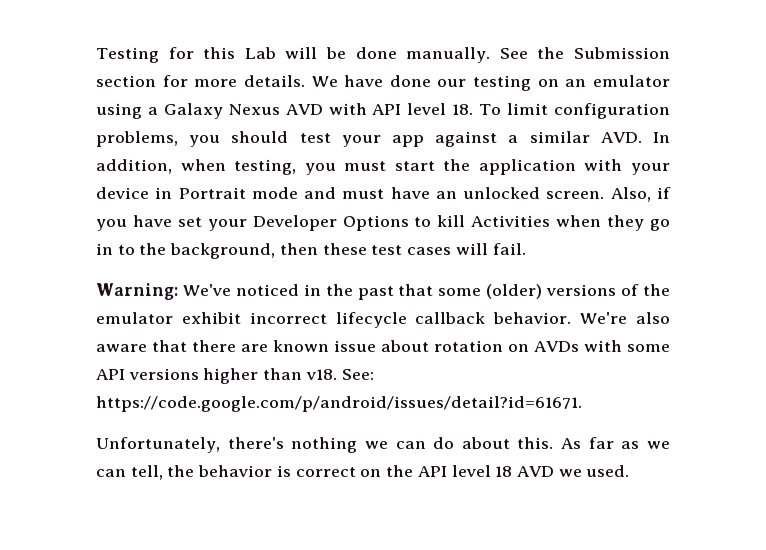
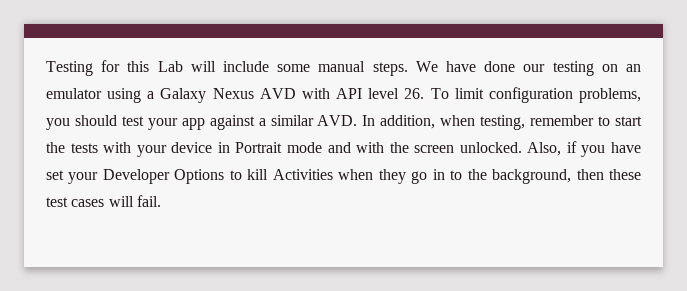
- Testing for this Lab will be done manually. See the Submission section for more details.
+ Testing for this Lab will include some manual steps.
- We have done our testing on an emulator using a Galaxy Nexus AVD with API level 18. To limit configuration problems, you should test your app against a similar AVD. In addition, when testing, you must start the application with your device in Portrait mode and must have an unlocked screen.
+ We have done our testing on an emulator using a Galaxy Nexus AVD with API level 26. To limit configuration problems, you should test your app against a similar AVD. In addition, when testing, remember to start the tests with your device in Portrait mode and with the screen unlocked.
- Warning: We've noticed in the past that some (older) versions of the emulator exhibit incorrect lifecycle callback behavior. We're also aware that there are known issue about rotation on AVDs with some API versions higher than v18. See: https://code.google.com/p/android/issues/detail?id=61671.
- Unfortunately, there's nothing we can do about this. As far as we can tell, the behavior is correct on the API level 18 AVD we used.

